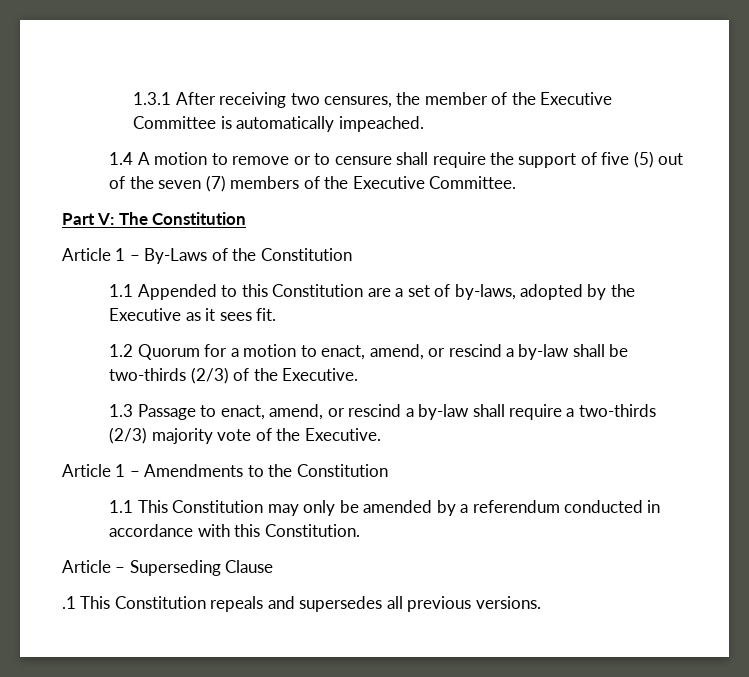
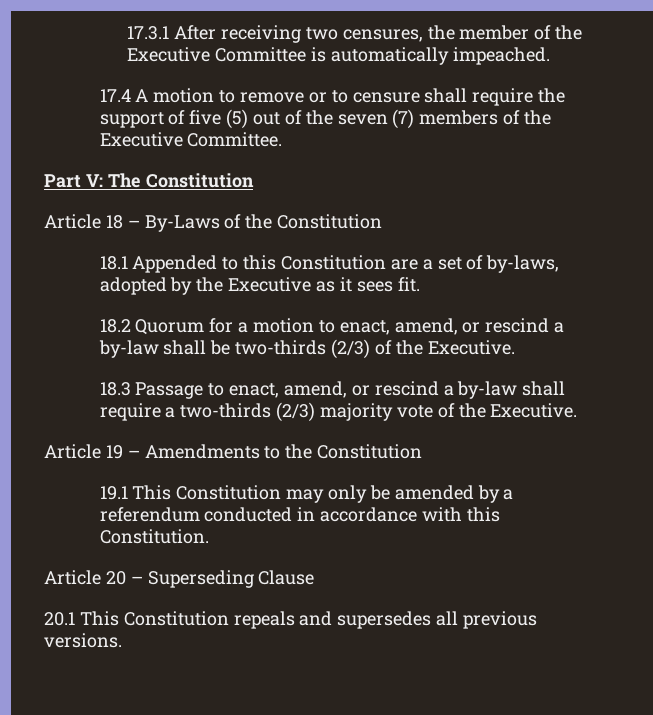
- 1.3.1 After receiving two censures, the member of the Executive Committee is automatically impeached.
+ 17.3.1 After receiving two censures, the member of the Executive Committee is automatically impeached.
- 1.4 A motion to remove or to censure shall require the support of five (5) out of the seven (7) members of the Executive Committee.
+ 17.4 A motion to remove or to censure shall require the support of five (5) out of the seven (7) members of the Executive Committee.
- Article 1 – By-Laws of the Constitution
+ Article 18 – By-Laws of the Constitution
- 1.1 Appended to this Constitution are a set of by-laws, adopted by the Executive as it sees fit.
+ 18.1 Appended to this Constitution are a set of by-laws, adopted by the Executive as it sees fit.
- 1.2 Quorum for a motion to enact, amend, or rescind a by-law shall be two-thirds (2/3) of the Executive.
+ 18.2 Quorum for a motion to enact, amend, or rescind a by-law shall be two-thirds (2/3) of the Executive.
- 1.3 Passage to enact, amend, or rescind a by-law shall require a two-thirds (2/3) majority vote of the Executive.
+ 18.3 Passage to enact, amend, or rescind a by-law shall require a two-thirds (2/3) majority vote of the Executive.
- Article 1 – Amendments to the Constitution
+ Article 19 – Amendments to the Constitution
- 1.1 This Constitution may only be amended by a referendum conducted in accordance with this Constitution.
+ 19.1 This Constitution may only be amended by a referendum conducted in accordance with this Constitution.
- Article – Superseding Clause
+ Article 20 – Superseding Clause
- .1 This Constitution repeals and supersedes all previous versions.
+ 20.1 This Constitution repeals and supersedes all previous versions.

